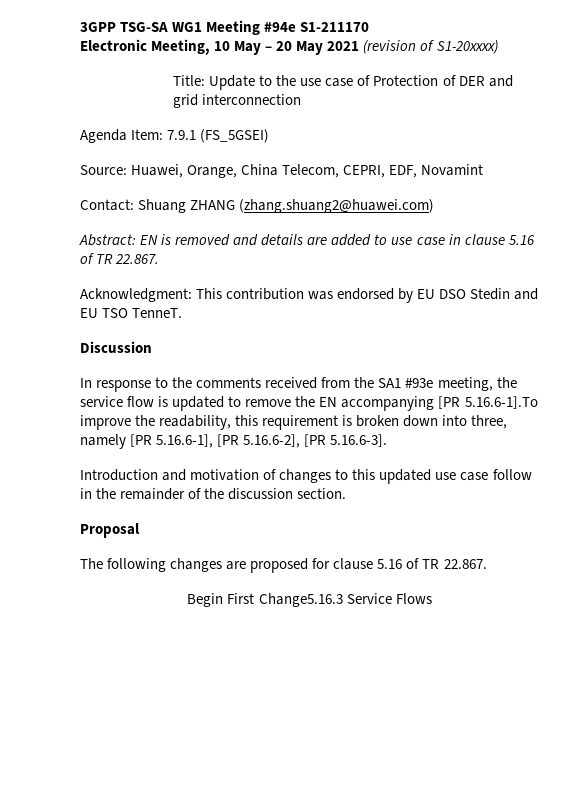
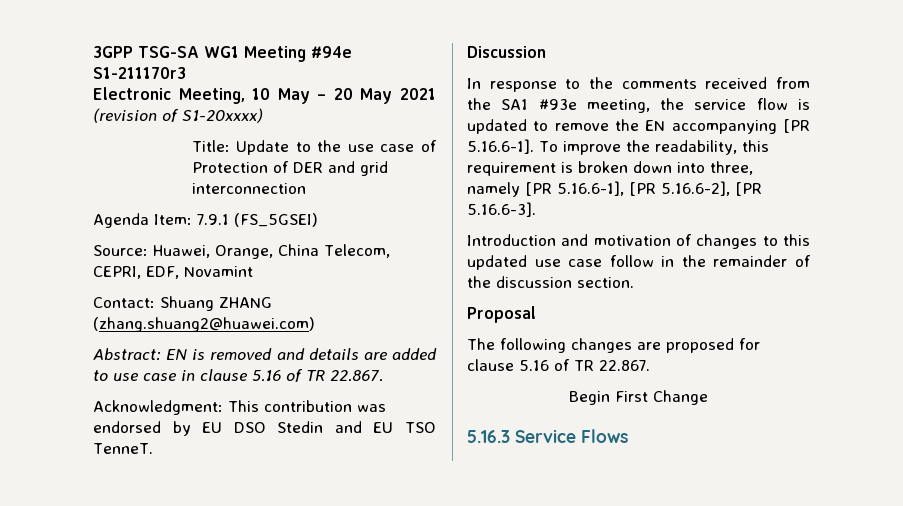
- 3GPP TSG-SA WG1 Meeting #94e S1-211170
+ 3GPP TSG-SA WG1 Meeting #94e S1-211170r3
- In response to the comments received from the SA1 #93e meeting, the service flow is updated to remove the EN accompanying [PR 5.16.6-1].To improve the readability, this requirement is broken down into three, namely [PR 5.16.6-1], [PR 5.16.6-2], [PR 5.16.6-3].
+ In response to the comments received from the SA1 #93e meeting, the service flow is updated to remove the EN accompanying [PR 5.16.6-1]. To improve the readability, this requirement is broken down into three, namely [PR 5.16.6-1], [PR 5.16.6-2], [PR 5.16.6-3].
- Begin First Change5.16.3 Service Flows
+ Begin First Change
+ 5.16.3 Service Flows

